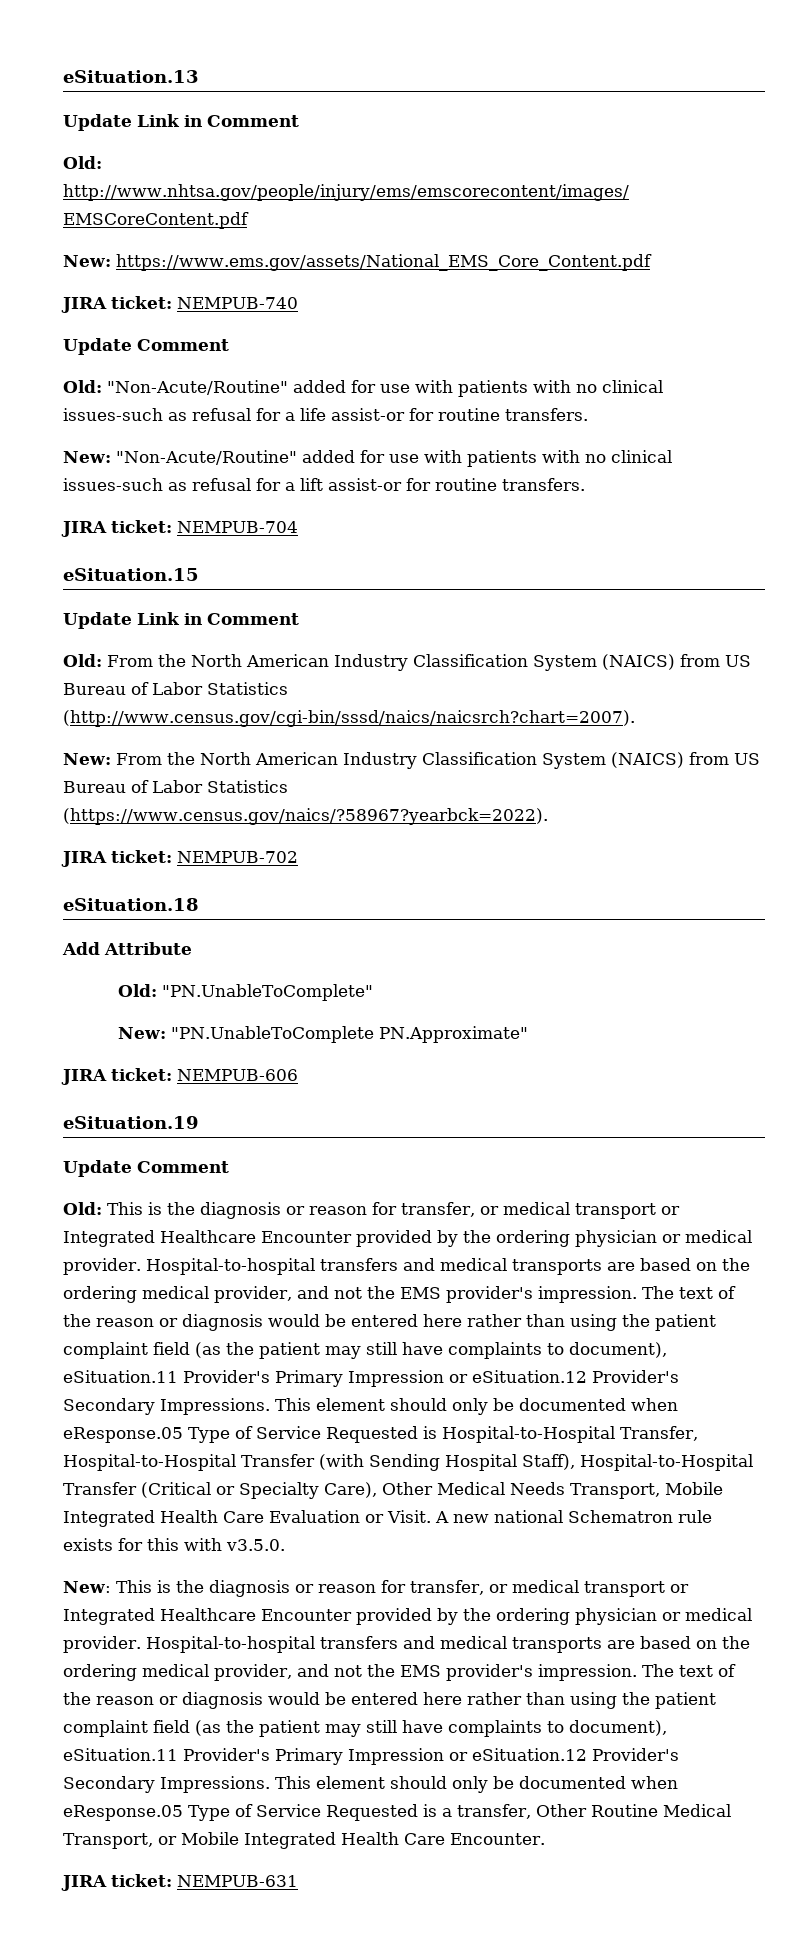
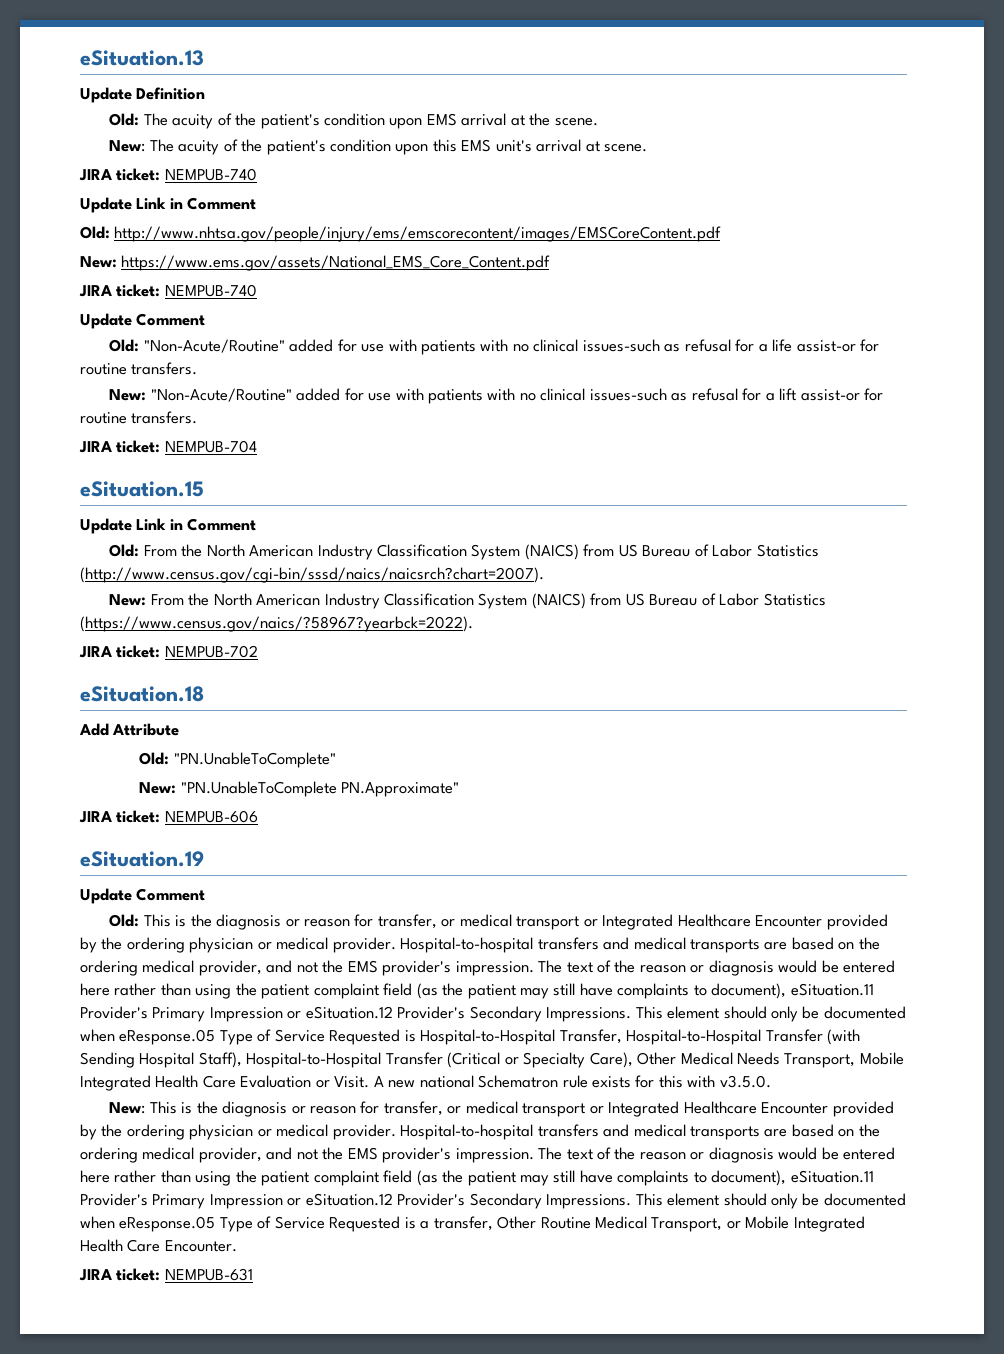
+ Update Definition
+ Old: The acuity of the patient's condition upon EMS arrival at the scene.
+ New: The acuity of the patient's condition upon this EMS unit's arrival at scene.
+ JIRA ticket: NEMPUB-740

